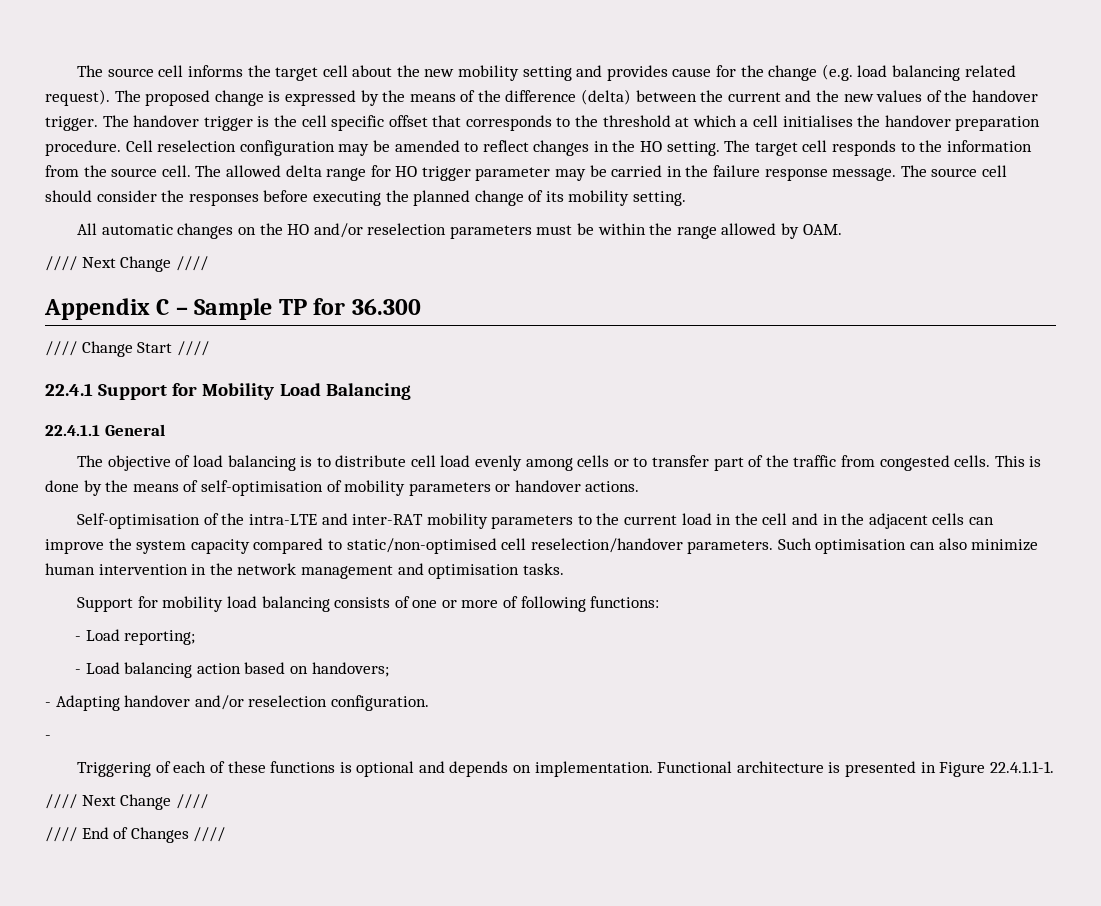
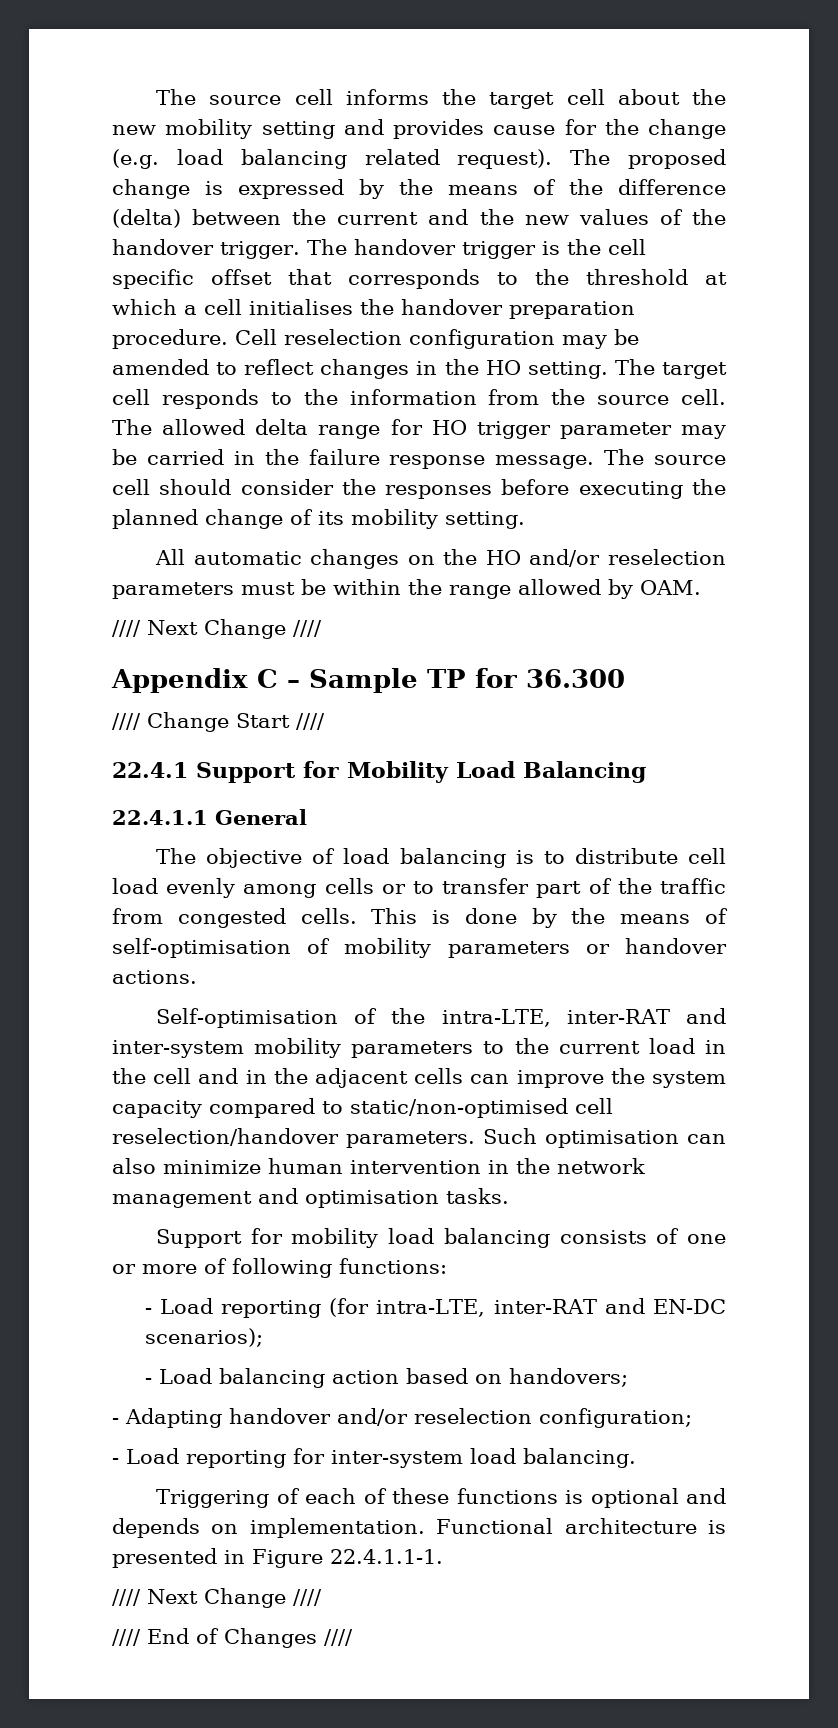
- Self-optimisation of the intra-LTE and inter-RAT mobility parameters to the current load in the cell and in the adjacent cells can improve the system capacity compared to static/non-optimised cell reselection/handover parameters.
+ Self-optimisation of the intra-LTE, inter-RAT and inter-system mobility parameters to the current load in the cell and in the adjacent cells can improve the system capacity compared to static/non-optimised cell reselection/handover parameters.
- - Load reporting;
+ - Load reporting (for intra-LTE, inter-RAT and EN-DC scenarios);
- - Adapting handover and/or reselection configuration.
- -
+ - Adapting handover and/or reselection configuration;
+ - Load reporting for inter-system load balancing.

